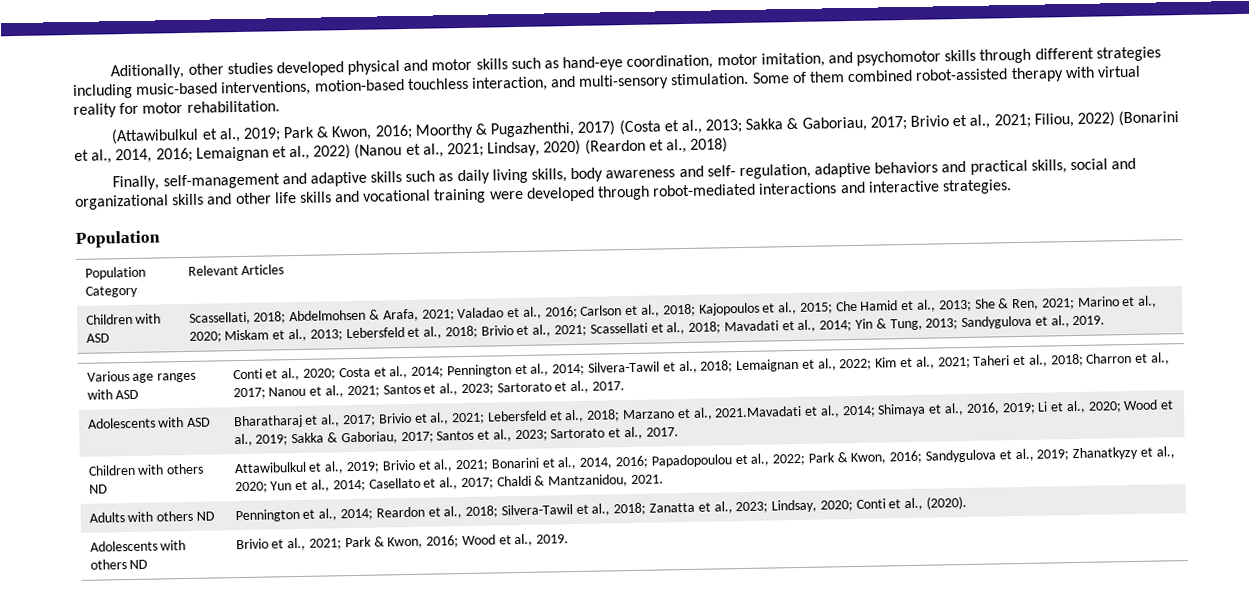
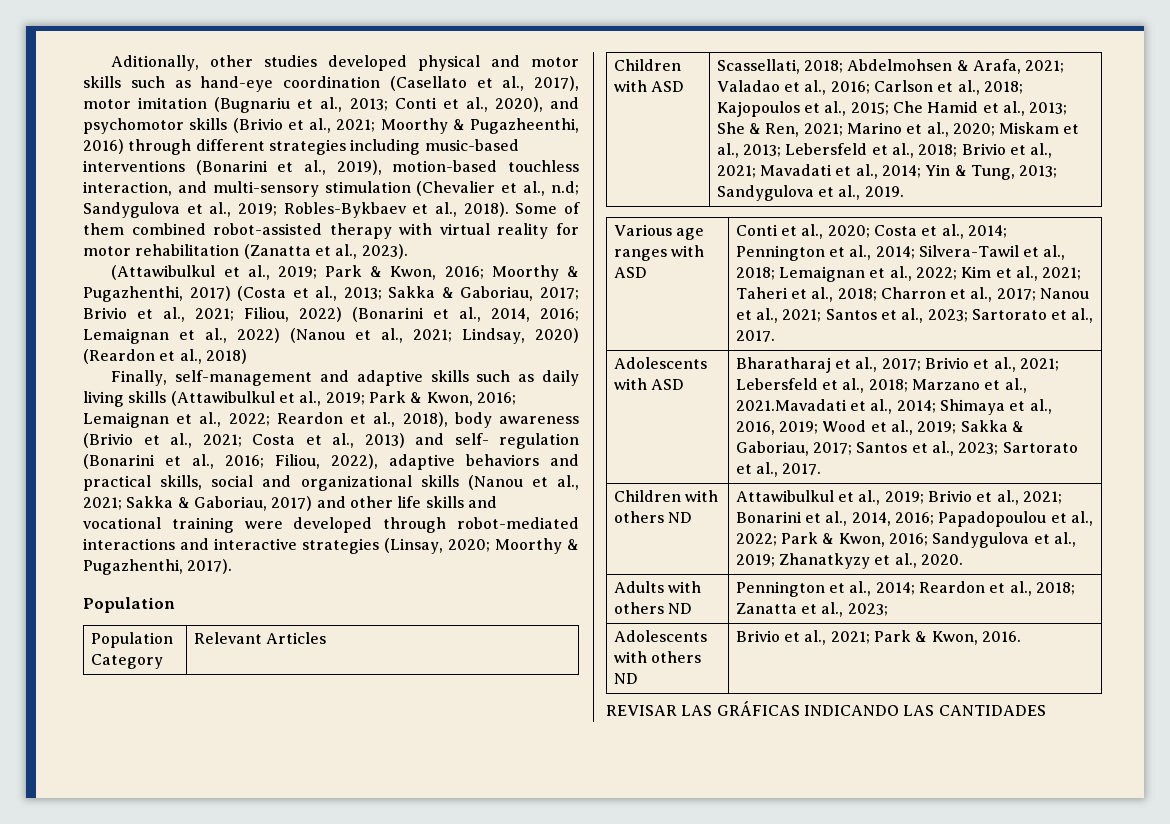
- Aditionally, other studies developed physical and motor skills such as hand-eye coordination, motor imitation, and psychomotor skills through different strategies including music-based interventions, motion-based touchless interaction, and multi-sensory stimulation.
+ Aditionally, other studies developed physical and motor skills such as hand-eye coordination (Casellato et al., 2017), motor imitation (Bugnariu et al., 2013; Conti et al., 2020), and psychomotor skills (Brivio et al., 2021; Moorthy & Pugazheenthi, 2016) through different strategies including music-based interventions (Bonarini et al., 2019), motion-based touchless interaction, and multi-sensory stimulation (Chevalier et al., n.d; Sandygulova et al., 2019; Robles-Bykbaev et al., 2018).
- Some of them combined robot-assisted therapy with virtual reality for motor rehabilitation.
+ Some of them combined robot-assisted therapy with virtual reality for motor rehabilitation (Zanatta et al., 2023).
- Finally, self-management and adaptive skills such as daily living skills, body awareness and self- regulation, adaptive behaviors and practical skills, social and organizational skills and other life skills and vocational training were developed through robot-mediated interactions and interactive strategies.
+ Finally, self-management and adaptive skills such as daily living skills (Attawibulkul et al., 2019; Park & Kwon, 2016; Lemaignan et al., 2022; Reardon et al., 2018), body awareness (Brivio et al., 2021; Costa et al., 2013) and self- regulation (Bonarini et al., 2016; Filiou, 2022), adaptive behaviors and practical skills, social and organizational skills (Nanou et al., 2021; Sakka & Gaboriau, 2017) and other life skills and vocational training were developed through robot-mediated interactions and interactive strategies (Linsay, 2020; Moorthy & Pugazhenthi, 2017).
- Scassellati, 2018; Abdelmohsen & Arafa, 2021; Valadao et al., 2016; Carlson et al., 2018; Kajopoulos et al., 2015; Che Hamid et al., 2013; She & Ren, 2021; Marino et al., 2020; Miskam et al., 2013; Lebersfeld et al., 2018; Brivio et al., 2021; Scassellati et al., 2018; Mavadati et al., 2014; Yin & Tung, 2013; Sandygulova et al., 2019.
+ Scassellati, 2018; Abdelmohsen & Arafa, 2021; Valadao et al., 2016; Carlson et al., 2018; Kajopoulos et al., 2015; Che Hamid et al., 2013; She & Ren, 2021; Marino et al., 2020; Miskam et al., 2013; Lebersfeld et al., 2018; Brivio et al., 2021; Mavadati et al., 2014; Yin & Tung, 2013; Sandygulova et al., 2019.
- Bharatharaj et al., 2017; Brivio et al., 2021; Lebersfeld et al., 2018; Marzano et al., 2021.Mavadati et al., 2014; Shimaya et al., 2016, 2019; Li et al., 2020; Wood et al., 2019; Sakka & Gaboriau, 2017; Santos et al., 2023; Sartorato et al., 2017.
+ Bharatharaj et al., 2017; Brivio et al., 2021; Lebersfeld et al., 2018; Marzano et al., 2021.Mavadati et al., 2014; Shimaya et al., 2016, 2019; Wood et al., 2019; Sakka & Gaboriau, 2017; Santos et al., 2023; Sartorato et al., 2017.
- Attawibulkul et al., 2019; Brivio et al., 2021; Bonarini et al., 2014, 2016; Papadopoulou et al., 2022; Park & Kwon, 2016; Sandygulova et al., 2019; Zhanatkyzy et al., 2020; Yun et al., 2014; Casellato et al., 2017; Chaldi & Mantzanidou, 2021.
+ Attawibulkul et al., 2019; Brivio et al., 2021; Bonarini et al., 2014, 2016; Papadopoulou et al., 2022; Park & Kwon, 2016; Sandygulova et al., 2019; Zhanatkyzy et al., 2020.
- Adults with others ND | Pennington et al., 2014; Reardon et al., 2018; Silvera-Tawil et al., 2018; Zanatta et al., 2023; Lindsay, 2020; Conti et al., (2020).
+ Adults with others ND | Pennington et al., 2014; Reardon et al., 2018; Zanatta et al., 2023;
- Adolescents with others ND | Brivio et al., 2021; Park & Kwon, 2016; Wood et al., 2019.
+ Adolescents with others ND | Brivio et al., 2021; Park & Kwon, 2016.
+ REVISAR LAS GRÁFICAS INDICANDO LAS CANTIDADES

